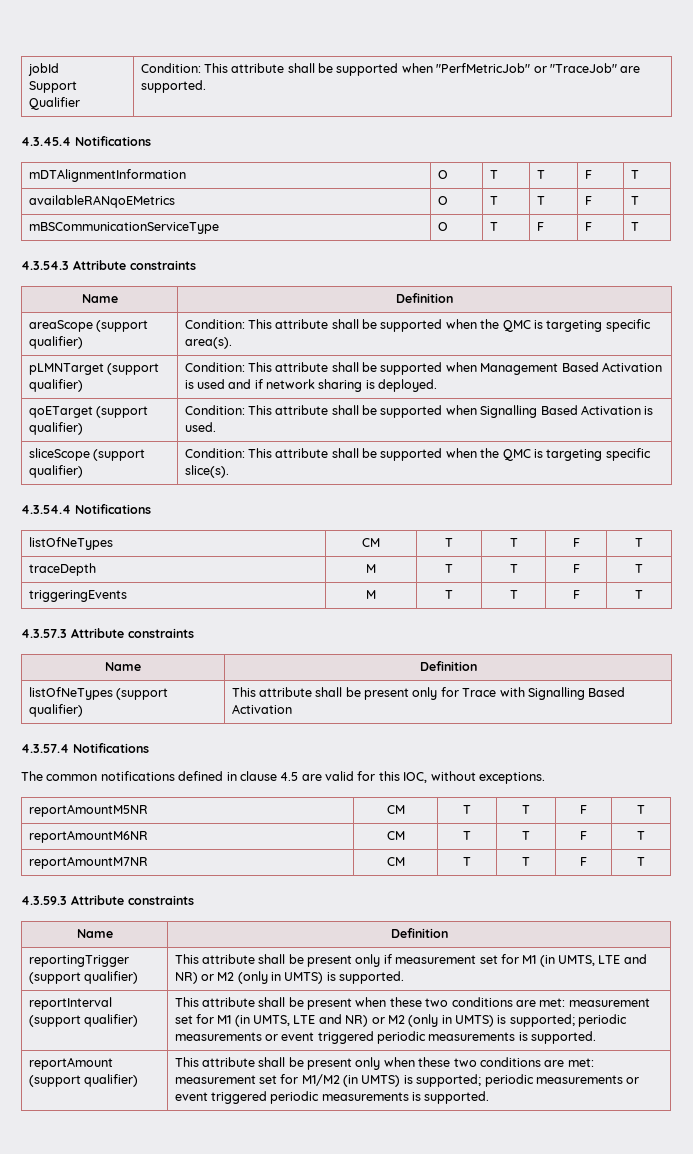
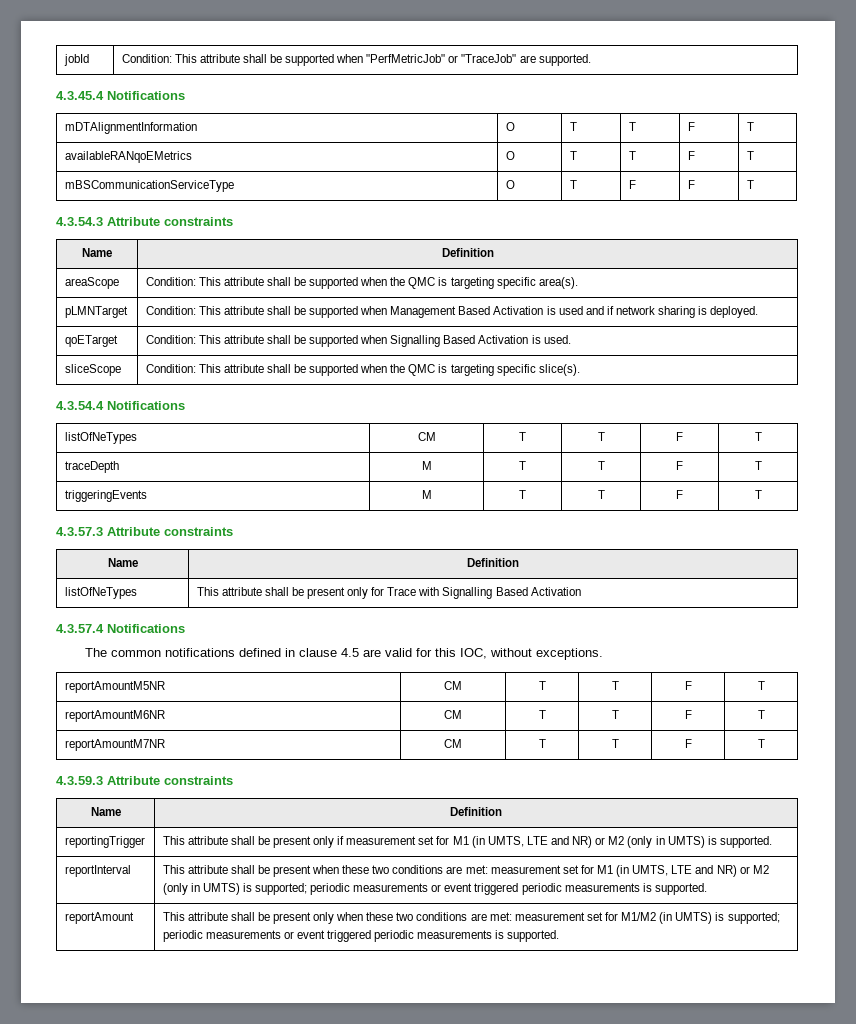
- jobId
- Support Qualifier | Condition: This attribute shall be supported when "PerfMetricJob" or "TraceJob" are supported.
+ jobId | Condition: This attribute shall be supported when "PerfMetricJob" or "TraceJob" are supported.
- areaScope (support qualifier) | Condition: This attribute shall be supported when the QMC is targeting specific area(s).
+ areaScope | Condition: This attribute shall be supported when the QMC is targeting specific area(s).
- pLMNTarget (support qualifier) | Condition: This attribute shall be supported when Management Based Activation is used and if network sharing is deployed.
+ pLMNTarget | Condition: This attribute shall be supported when Management Based Activation is used and if network sharing is deployed.
- qoETarget (support qualifier) | Condition: This attribute shall be supported when Signalling Based Activation is used.
+ qoETarget | Condition: This attribute shall be supported when Signalling Based Activation is used.
- sliceScope (support qualifier) | Condition: This attribute shall be supported when the QMC is targeting specific slice(s).
+ sliceScope | Condition: This attribute shall be supported when the QMC is targeting specific slice(s).
- listOfNeTypes (support qualifier) | This attribute shall be present only for Trace with Signalling Based Activation
+ listOfNeTypes | This attribute shall be present only for Trace with Signalling Based Activation
- reportingTrigger (support qualifier) | This attribute shall be present only if measurement set for M1 (in UMTS, LTE and NR) or M2 (only in UMTS) is supported.
+ reportingTrigger | This attribute shall be present only if measurement set for M1 (in UMTS, LTE and NR) or M2 (only in UMTS) is supported.
- reportInterval (support qualifier) | This attribute shall be present when these two conditions are met: measurement set for M1 (in UMTS, LTE and NR) or M2 (only in UMTS) is supported; periodic measurements or event triggered periodic measurements is supported.
+ reportInterval | This attribute shall be present when these two conditions are met: measurement set for M1 (in UMTS, LTE and NR) or M2 (only in UMTS) is supported; periodic measurements or event triggered periodic measurements is supported.
- reportAmount (support qualifier) | This attribute shall be present only when these two conditions are met: measurement set for M1/M2 (in UMTS) is supported; periodic measurements or event triggered periodic measurements is supported.
+ reportAmount | This attribute shall be present only when these two conditions are met: measurement set for M1/M2 (in UMTS) is supported; periodic measurements or event triggered periodic measurements is supported.

